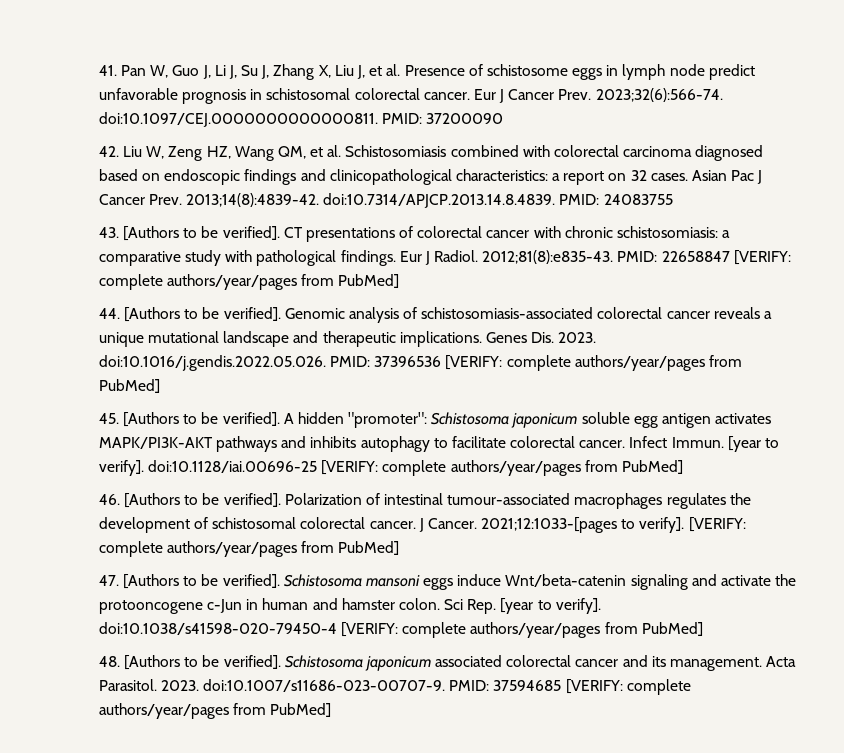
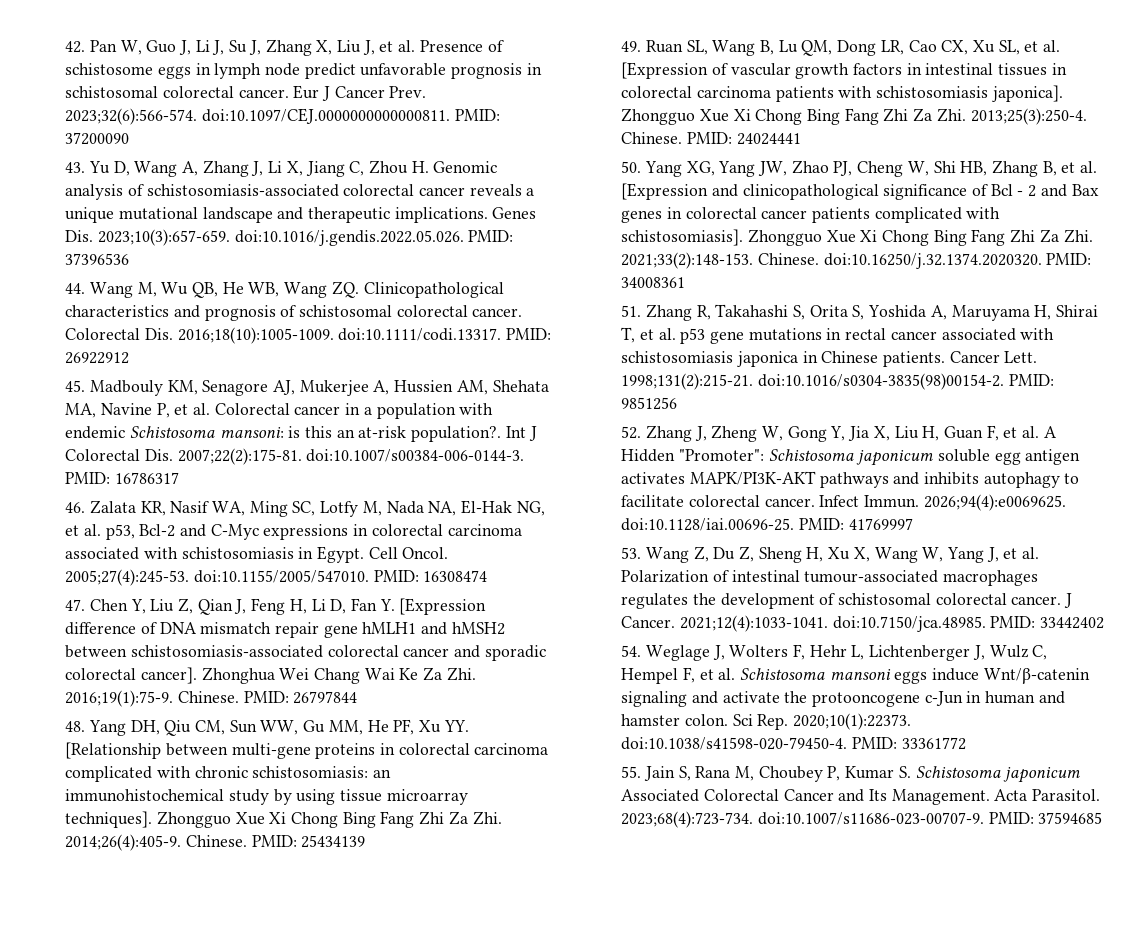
- 41. Pan W, Guo J, Li J, Su J, Zhang X, Liu J, et al. Presence of schistosome eggs in lymph node predict unfavorable prognosis in schistosomal colorectal cancer.
+ 42. Pan W, Guo J, Li J, Su J, Zhang X, Liu J, et al. Presence of schistosome eggs in lymph node predict unfavorable prognosis in schistosomal colorectal cancer.
- 2023;32(6):566-74. doi:10.1097/CEJ.0000000000000811. PMID: 37200090
+ 2023;32(6):566-574. doi:10.1097/CEJ.0000000000000811. PMID: 37200090
- 42. Liu W, Zeng HZ, Wang QM, et al. Schistosomiasis combined with colorectal carcinoma diagnosed based on endoscopic findings and clinicopathological characteristics: a report on 32 cases. Asian Pac J Cancer Prev. 2013;14(8):4839-42. doi:10.7314/APJCP.2013.14.8.4839. PMID: 24083755
- 43. [Authors to be verified]. CT presentations of colorectal cancer with chronic schistosomiasis: a comparative study with pathological findings. Eur J Radiol. 2012;81(8):e835-43. PMID: 22658847 [VERIFY: complete authors/year/pages from PubMed]
- 44. [Authors to be verified]. Genomic analysis of schistosomiasis-associated colorectal cancer reveals a unique mutational landscape and therapeutic implications.
+ 43. Yu D, Wang A, Zhang J, Li X, Jiang C, Zhou H. Genomic analysis of schistosomiasis-associated colorectal cancer reveals a unique mutational landscape and therapeutic implications.
- Genes Dis. 2023. doi:10.1016/j.gendis.2022.05.026. PMID: 37396536 [VERIFY: complete authors/year/pages from PubMed]
- 45. [Authors to be verified]. A hidden "promoter": Schistosoma japonicum soluble egg antigen activates MAPK/PI3K-AKT pathways and inhibits autophagy to facilitate colorectal cancer.
+ Genes Dis. 2023;10(3):657-659. doi:10.1016/j.gendis.2022.05.026. PMID: 37396536
+ 44. Wang M, Wu QB, He WB, Wang ZQ. Clinicopathological characteristics and prognosis of schistosomal colorectal cancer. Colorectal Dis. 2016;18(10):1005-1009. doi:10.1111/codi.13317. PMID: 26922912
+ 45. Madbouly KM, Senagore AJ, Mukerjee A, Hussien AM, Shehata MA, Navine P, et al. Colorectal cancer in a population with endemic Schistosoma mansoni: is this an at-risk population?. Int J Colorectal Dis. 2007;22(2):175-81. doi:10.1007/s00384-006-0144-3. PMID: 16786317
+ 46. Zalata KR, Nasif WA, Ming SC, Lotfy M, Nada NA, El-Hak NG, et al. p53, Bcl-2 and C-Myc expressions in colorectal carcinoma associated with schistosomiasis in Egypt. Cell Oncol. 2005;27(4):245-53. doi:10.1155/2005/547010. PMID: 16308474
+ 47. Chen Y, Liu Z, Qian J, Feng H, Li D, Fan Y. [Expression difference of DNA mismatch repair gene hMLH1 and hMSH2 between schistosomiasis-associated colorectal cancer and sporadic colorectal cancer]. Zhonghua Wei Chang Wai Ke Za Zhi. 2016;19(1):75-9. Chinese. PMID: 26797844
+ 48. Yang DH, Qiu CM, Sun WW, Gu MM, He PF, Xu YY. [Relationship between multi-gene proteins in colorectal carcinoma complicated with chronic schistosomiasis: an immunohistochemical study by using tissue microarray techniques]. Zhongguo Xue Xi Chong Bing Fang Zhi Za Zhi. 2014;26(4):405-9. Chinese. PMID: 25434139
+ 49. Ruan SL, Wang B, Lu QM, Dong LR, Cao CX, Xu SL, et al. [Expression of vascular growth factors in intestinal tissues in colorectal carcinoma patients with schistosomiasis japonica]. Zhongguo Xue Xi Chong Bing Fang Zhi Za Zhi. 2013;25(3):250-4. Chinese. PMID: 24024441
+ 50. Yang XG, Yang JW, Zhao PJ, Cheng W, Shi HB, Zhang B, et al. [Expression and clinicopathological significance of Bcl - 2 and Bax genes in colorectal cancer patients complicated with schistosomiasis]. Zhongguo Xue Xi Chong Bing Fang Zhi Za Zhi. 2021;33(2):148-153. Chinese. doi:10.16250/j.32.1374.2020320. PMID: 34008361
+ 51. Zhang R, Takahashi S, Orita S, Yoshida A, Maruyama H, Shirai T, et al. p53 gene mutations in rectal cancer associated with schistosomiasis japonica in Chinese patients. Cancer Lett. 1998;131(2):215-21. doi:10.1016/s0304-3835(98)00154-2. PMID: 9851256
+ 52. Zhang J, Zheng W, Gong Y, Jia X, Liu H, Guan F, et al. A Hidden "Promoter": Schistosoma japonicum soluble egg antigen activates MAPK/PI3K-AKT pathways and inhibits autophagy to facilitate colorectal cancer.
- [year to verify]. doi:10.1128/iai.00696-25 [VERIFY: complete authors/year/pages from PubMed]
- 46. [Authors to be verified]. Polarization of intestinal tumour-associated macrophages regulates the development of schistosomal colorectal cancer.
+ 2026;94(4):e0069625. doi:10.1128/iai.00696-25. PMID: 41769997
+ 53. Wang Z, Du Z, Sheng H, Xu X, Wang W, Yang J, et al. Polarization of intestinal tumour-associated macrophages regulates the development of schistosomal colorectal cancer.
- 2021;12:1033-[pages to verify]. [VERIFY: complete authors/year/pages from PubMed]
- 47. [Authors to be verified]. Schistosoma mansoni eggs induce Wnt/beta-catenin signaling and activate the protooncogene c-Jun in human and hamster colon.
+ 2021;12(4):1033-1041. doi:10.7150/jca.48985. PMID: 33442402
+ 54. Weglage J, Wolters F, Hehr L, Lichtenberger J, Wulz C, Hempel F, et al. Schistosoma mansoni eggs induce Wnt/β-catenin signaling and activate the protooncogene c-Jun in human and hamster colon.
- Sci Rep. [year to verify]. doi:10.1038/s41598-020-79450-4 [VERIFY: complete authors/year/pages from PubMed]
- 48. [Authors to be verified]. Schistosoma japonicum associated colorectal cancer and its management.
+ Sci Rep. 2020;10(1):22373. doi:10.1038/s41598-020-79450-4. PMID: 33361772
+ 55. Jain S, Rana M, Choubey P, Kumar S. Schistosoma japonicum Associated Colorectal Cancer and Its Management.
- 2023. doi:10.1007/s11686-023-00707-9. PMID: 37594685 [VERIFY: complete authors/year/pages from PubMed]
+ 2023;68(4):723-734. doi:10.1007/s11686-023-00707-9. PMID: 37594685

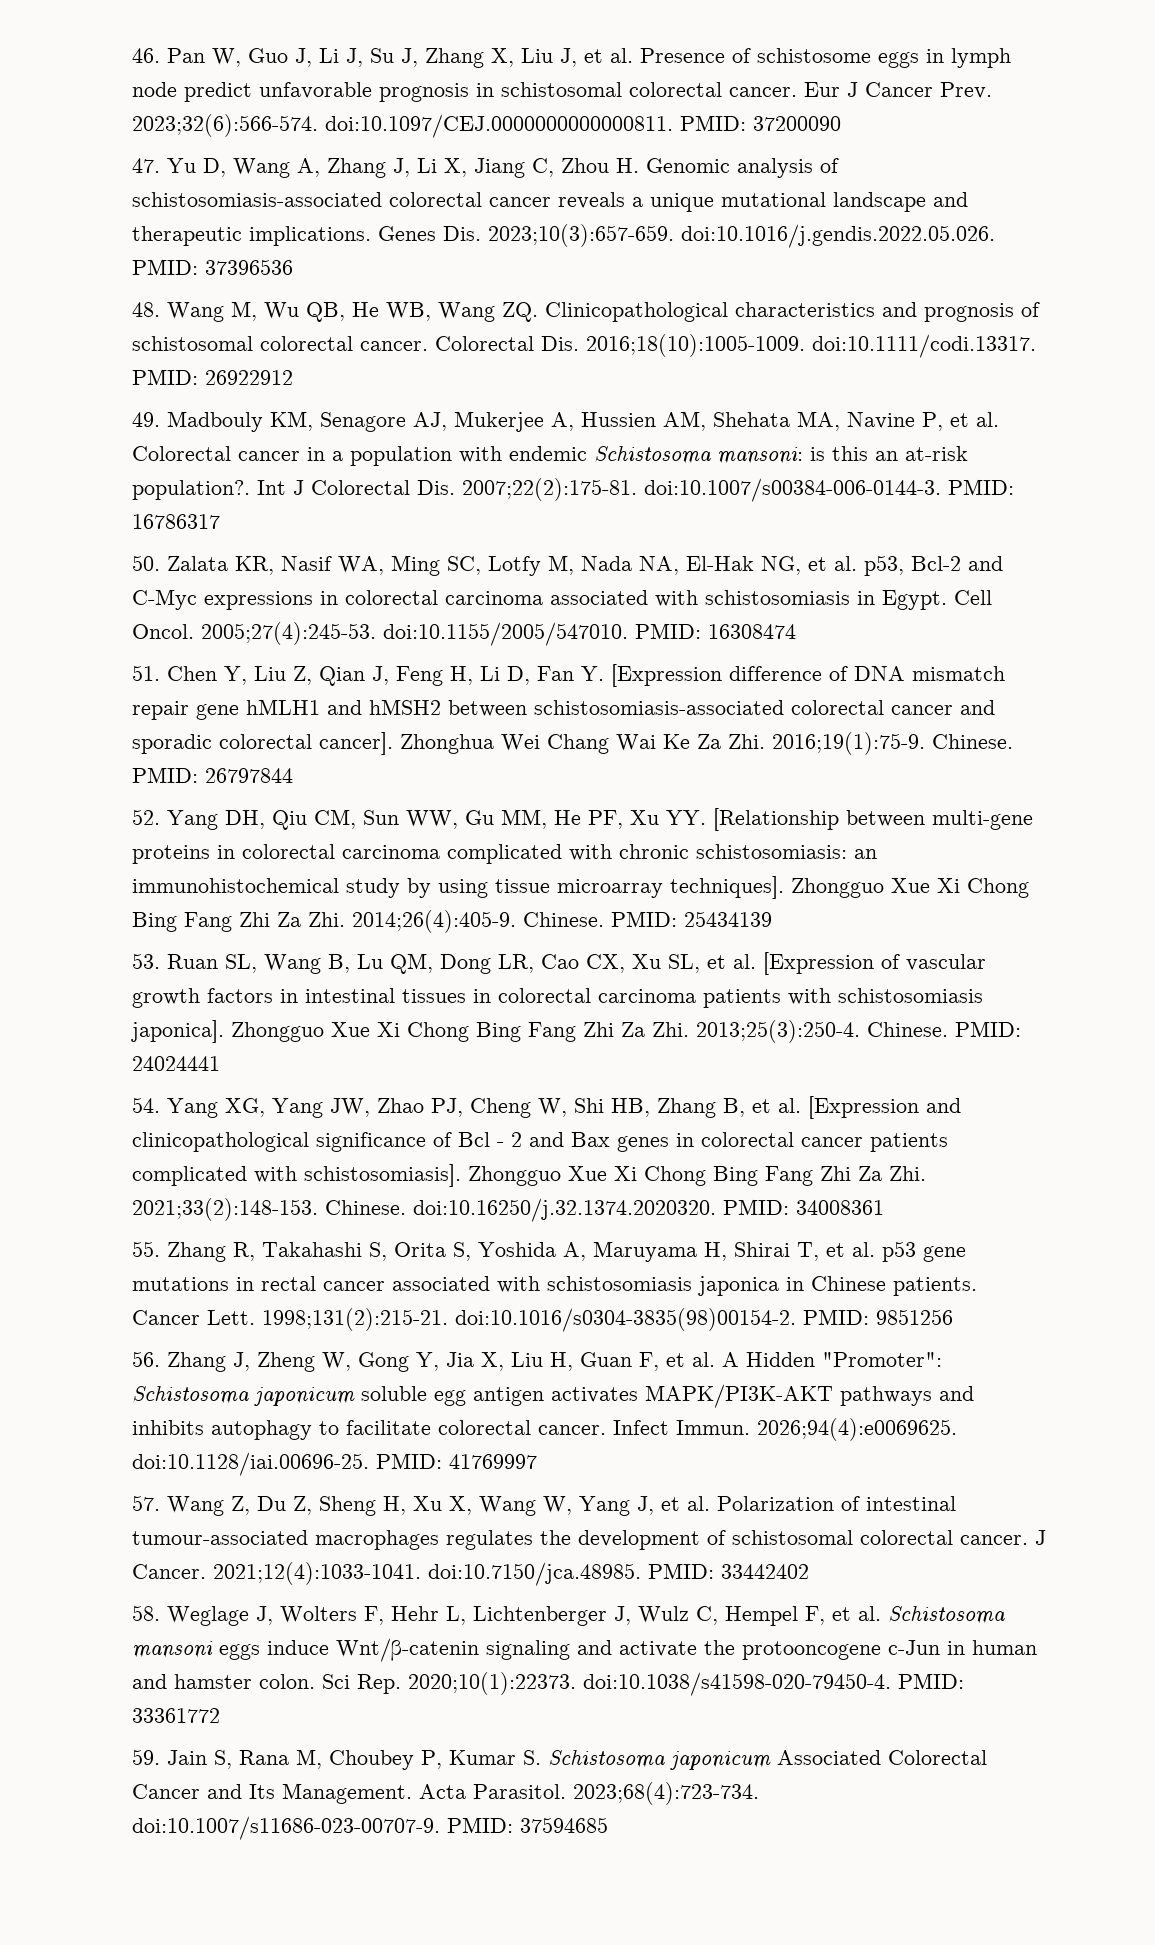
- 42. Pan W, Guo J, Li J, Su J, Zhang X, Liu J, et al. Presence of schistosome eggs in lymph node predict unfavorable prognosis in schistosomal colorectal cancer.
+ 46. Pan W, Guo J, Li J, Su J, Zhang X, Liu J, et al. Presence of schistosome eggs in lymph node predict unfavorable prognosis in schistosomal colorectal cancer.
- 43. Yu D, Wang A, Zhang J, Li X, Jiang C, Zhou H. Genomic analysis of schistosomiasis-associated colorectal cancer reveals a unique mutational landscape and therapeutic implications.
+ 47. Yu D, Wang A, Zhang J, Li X, Jiang C, Zhou H. Genomic analysis of schistosomiasis-associated colorectal cancer reveals a unique mutational landscape and therapeutic implications.
- 44. Wang M, Wu QB, He WB, Wang ZQ. Clinicopathological characteristics and prognosis of schistosomal colorectal cancer.
+ 48. Wang M, Wu QB, He WB, Wang ZQ. Clinicopathological characteristics and prognosis of schistosomal colorectal cancer.
- 45. Madbouly KM, Senagore AJ, Mukerjee A, Hussien AM, Shehata MA, Navine P, et al. Colorectal cancer in a population with endemic Schistosoma mansoni: is this an at-risk population?.
+ 49. Madbouly KM, Senagore AJ, Mukerjee A, Hussien AM, Shehata MA, Navine P, et al. Colorectal cancer in a population with endemic Schistosoma mansoni: is this an at-risk population?.
- 46. Zalata KR, Nasif WA, Ming SC, Lotfy M, Nada NA, El-Hak NG, et al. p53, Bcl-2 and C-Myc expressions in colorectal carcinoma associated with schistosomiasis in Egypt.
+ 50. Zalata KR, Nasif WA, Ming SC, Lotfy M, Nada NA, El-Hak NG, et al. p53, Bcl-2 and C-Myc expressions in colorectal carcinoma associated with schistosomiasis in Egypt.
- 47. Chen Y, Liu Z, Qian J, Feng H, Li D, Fan Y. [Expression difference of DNA mismatch repair gene hMLH1 and hMSH2 between schistosomiasis-associated colorectal cancer and sporadic colorectal cancer].
+ 51. Chen Y, Liu Z, Qian J, Feng H, Li D, Fan Y. [Expression difference of DNA mismatch repair gene hMLH1 and hMSH2 between schistosomiasis-associated colorectal cancer and sporadic colorectal cancer].
- 48. Yang DH, Qiu CM, Sun WW, Gu MM, He PF, Xu YY. [Relationship between multi-gene proteins in colorectal carcinoma complicated with chronic schistosomiasis: an immunohistochemical study by using tissue microarray techniques].
+ 52. Yang DH, Qiu CM, Sun WW, Gu MM, He PF, Xu YY. [Relationship between multi-gene proteins in colorectal carcinoma complicated with chronic schistosomiasis: an immunohistochemical study by using tissue microarray techniques].
- 49. Ruan SL, Wang B, Lu QM, Dong LR, Cao CX, Xu SL, et al. [Expression of vascular growth factors in intestinal tissues in colorectal carcinoma patients with schistosomiasis japonica].
+ 53. Ruan SL, Wang B, Lu QM, Dong LR, Cao CX, Xu SL, et al. [Expression of vascular growth factors in intestinal tissues in colorectal carcinoma patients with schistosomiasis japonica].
- 50. Yang XG, Yang JW, Zhao PJ, Cheng W, Shi HB, Zhang B, et al. [Expression and clinicopathological significance of Bcl - 2 and Bax genes in colorectal cancer patients complicated with schistosomiasis].
+ 54. Yang XG, Yang JW, Zhao PJ, Cheng W, Shi HB, Zhang B, et al. [Expression and clinicopathological significance of Bcl - 2 and Bax genes in colorectal cancer patients complicated with schistosomiasis].
- 51. Zhang R, Takahashi S, Orita S, Yoshida A, Maruyama H, Shirai T, et al. p53 gene mutations in rectal cancer associated with schistosomiasis japonica in Chinese patients.
+ 55. Zhang R, Takahashi S, Orita S, Yoshida A, Maruyama H, Shirai T, et al. p53 gene mutations in rectal cancer associated with schistosomiasis japonica in Chinese patients.
- 52. Zhang J, Zheng W, Gong Y, Jia X, Liu H, Guan F, et al. A Hidden "Promoter": Schistosoma japonicum soluble egg antigen activates MAPK/PI3K-AKT pathways and inhibits autophagy to facilitate colorectal cancer.
+ 56. Zhang J, Zheng W, Gong Y, Jia X, Liu H, Guan F, et al. A Hidden "Promoter": Schistosoma japonicum soluble egg antigen activates MAPK/PI3K-AKT pathways and inhibits autophagy to facilitate colorectal cancer.
- 53. Wang Z, Du Z, Sheng H, Xu X, Wang W, Yang J, et al. Polarization of intestinal tumour-associated macrophages regulates the development of schistosomal colorectal cancer.
+ 57. Wang Z, Du Z, Sheng H, Xu X, Wang W, Yang J, et al. Polarization of intestinal tumour-associated macrophages regulates the development of schistosomal colorectal cancer.
- 54. Weglage J, Wolters F, Hehr L, Lichtenberger J, Wulz C, Hempel F, et al. Schistosoma mansoni eggs induce Wnt/β-catenin signaling and activate the protooncogene c-Jun in human and hamster colon.
+ 58. Weglage J, Wolters F, Hehr L, Lichtenberger J, Wulz C, Hempel F, et al. Schistosoma mansoni eggs induce Wnt/β-catenin signaling and activate the protooncogene c-Jun in human and hamster colon.
- 55. Jain S, Rana M, Choubey P, Kumar S. Schistosoma japonicum Associated Colorectal Cancer and Its Management.
+ 59. Jain S, Rana M, Choubey P, Kumar S. Schistosoma japonicum Associated Colorectal Cancer and Its Management.

